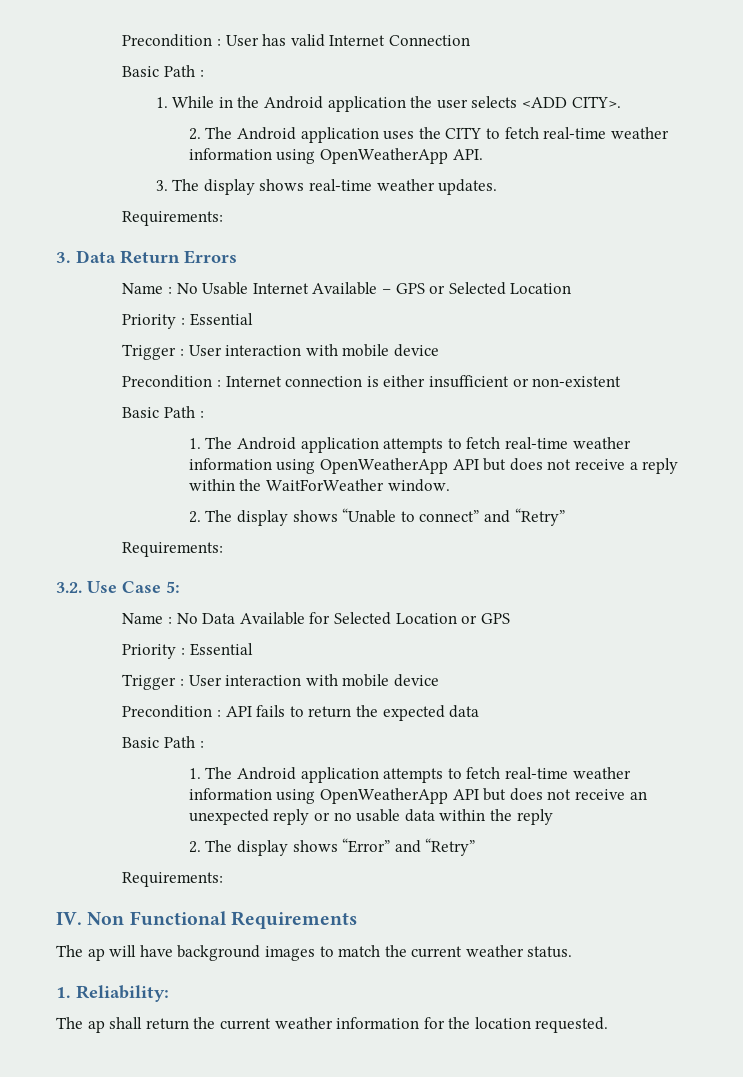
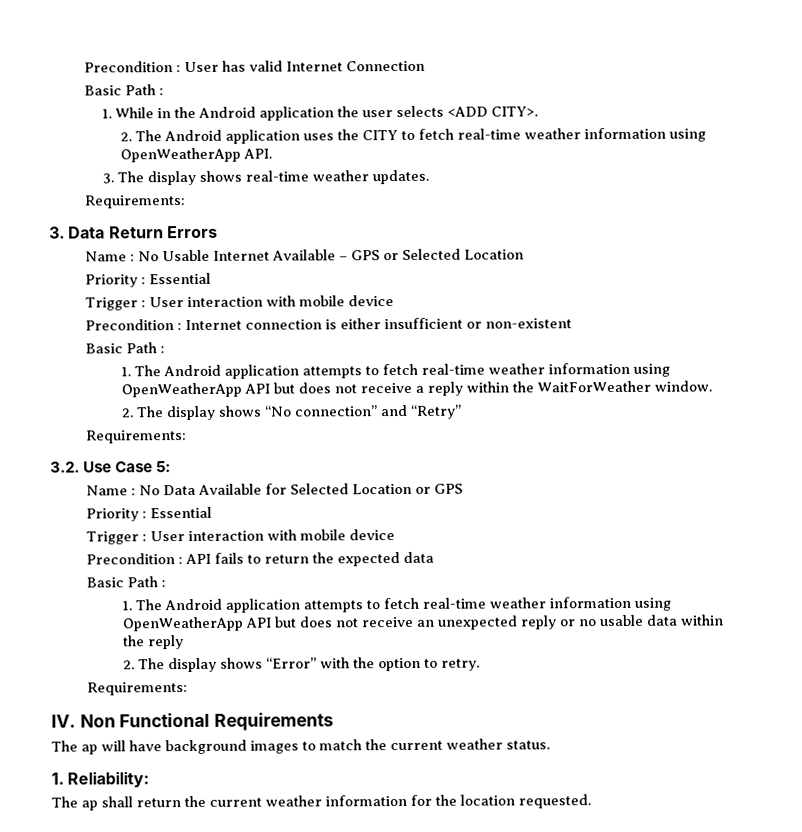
- 2. The display shows “Unable to connect” and “Retry”
+ 2. The display shows “No connection” and “Retry”
- 2. The display shows “Error” and “Retry”
+ 2. The display shows “Error” with the option to retry.

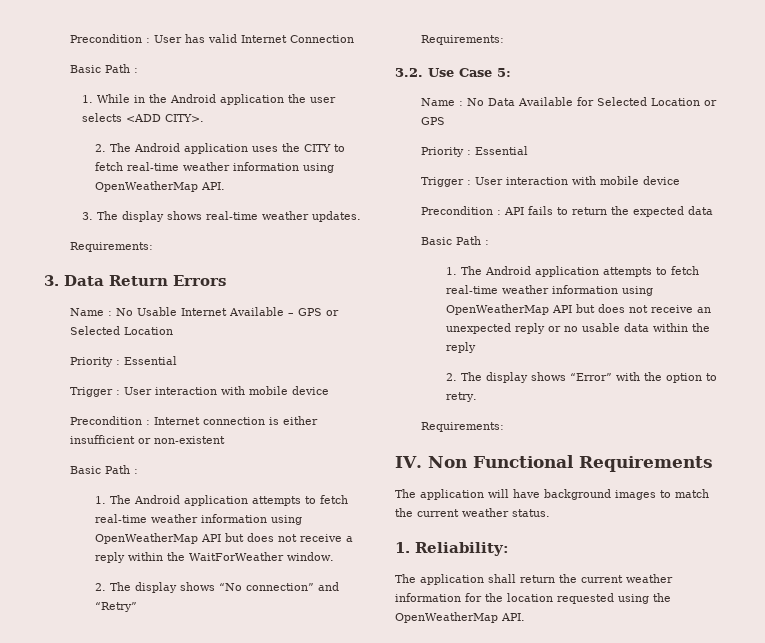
- 2. The Android application uses the CITY to fetch real-time weather information using OpenWeatherApp API.
+ 2. The Android application uses the CITY to fetch real-time weather information using OpenWeatherMap API.
- 1. The Android application attempts to fetch real-time weather information using OpenWeatherApp API but does not receive a reply within the WaitForWeather window.
+ 1. The Android application attempts to fetch real-time weather information using OpenWeatherMap API but does not receive a reply within the WaitForWeather window.
- 1. The Android application attempts to fetch real-time weather information using OpenWeatherApp API but does not receive an unexpected reply or no usable data within the reply
+ 1. The Android application attempts to fetch real-time weather information using OpenWeatherMap API but does not receive an unexpected reply or no usable data within the reply
- The ap will have background images to match the current weather status.
+ The application will have background images to match the current weather status.
- The ap shall return the current weather information for the location requested.
+ The application shall return the current weather information for the location requested using the OpenWeatherMap API.

